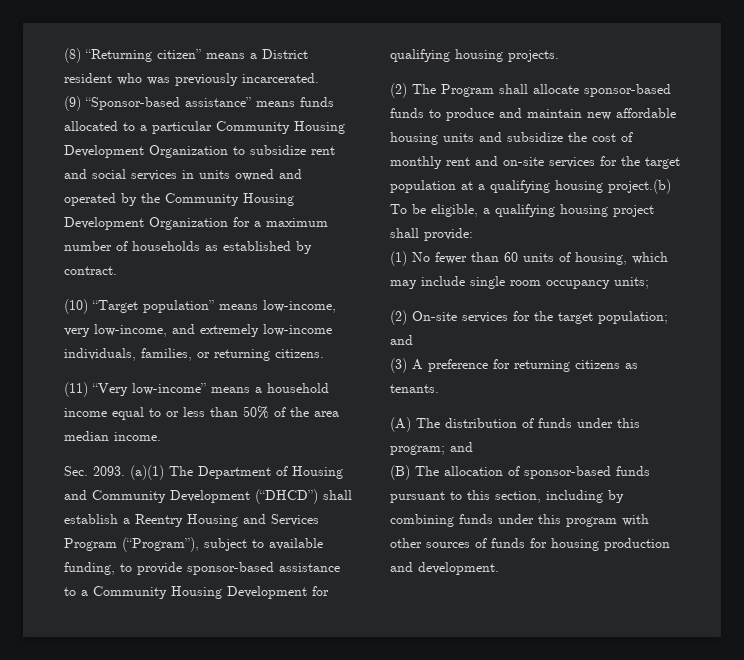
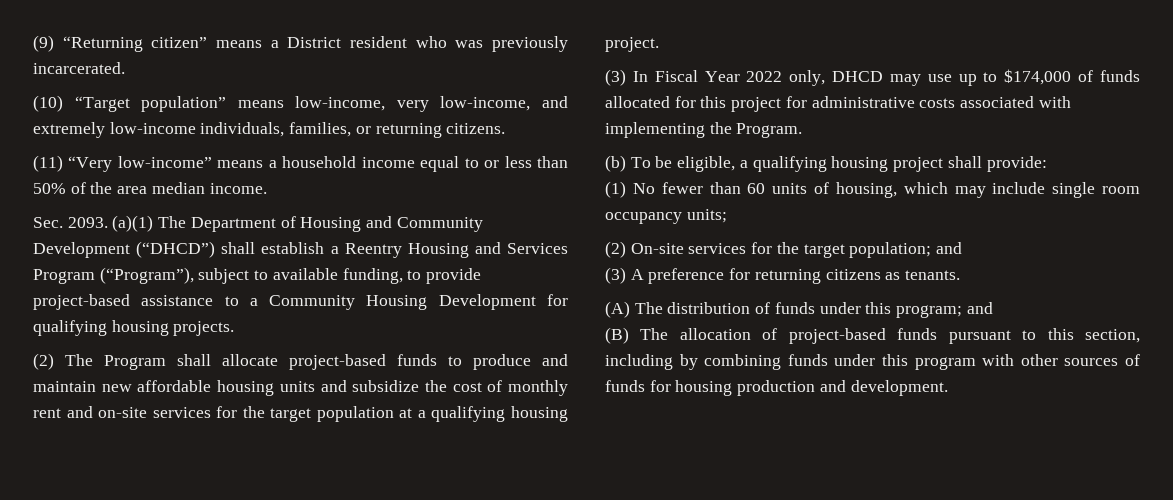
- (8) “Returning citizen” means a District resident who was previously incarcerated.
+ (9) “Returning citizen” means a District resident who was previously incarcerated.
- (9) “Sponsor-based assistance” means funds allocated to a particular Community Housing Development Organization to subsidize rent and social services in units owned and operated by the Community Housing Development Organization for a maximum number of households as established by contract.
- (a)(1) The Department of Housing and Community Development (“DHCD”) shall establish a Reentry Housing and Services Program (“Program”), subject to available funding, to provide sponsor-based assistance to a Community Housing Development for qualifying housing projects.
+ (a)(1) The Department of Housing and Community Development (“DHCD”) shall establish a Reentry Housing and Services Program (“Program”), subject to available funding, to provide project-based assistance to a Community Housing Development for qualifying housing projects.
- (2) The Program shall allocate sponsor-based funds to produce and maintain new affordable housing units and subsidize the cost of monthly rent and on-site services for the target population at a qualifying housing project.(b) To be eligible, a qualifying housing project shall provide:
+ (2) The Program shall allocate project-based funds to produce and maintain new affordable housing units and subsidize the cost of monthly rent and on-site services for the target population at a qualifying housing project.
+ (3) In Fiscal Year 2022 only, DHCD may use up to $174,000 of funds allocated for this project for administrative costs associated with implementing the Program.
+ (b) To be eligible, a qualifying housing project shall provide:
- (B) The allocation of sponsor-based funds pursuant to this section, including by combining funds under this program with other sources of funds for housing production and development.
+ (B) The allocation of project-based funds pursuant to this section, including by combining funds under this program with other sources of funds for housing production and development.

